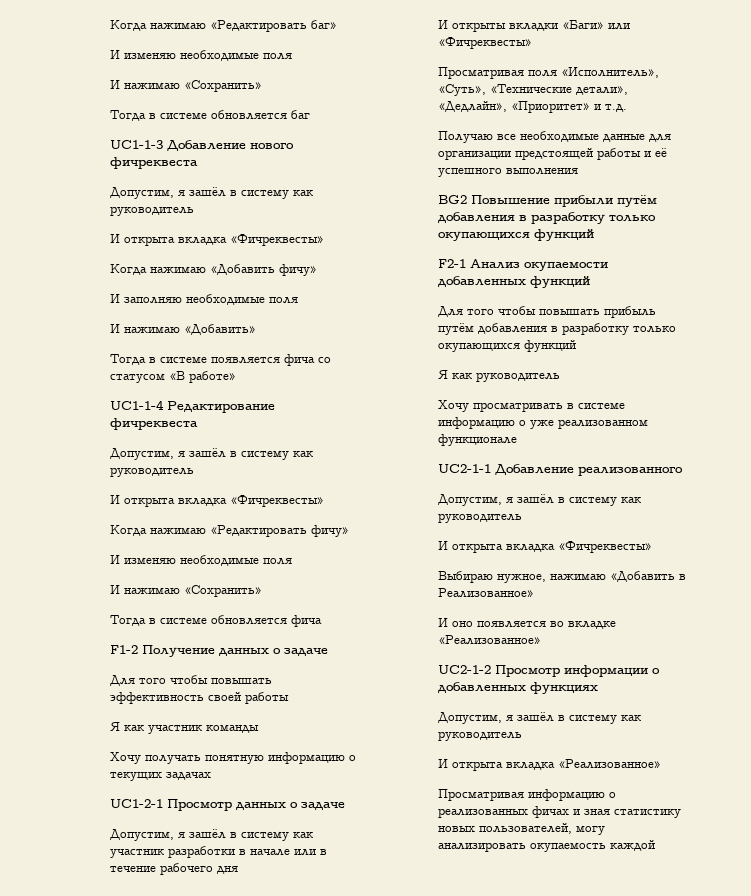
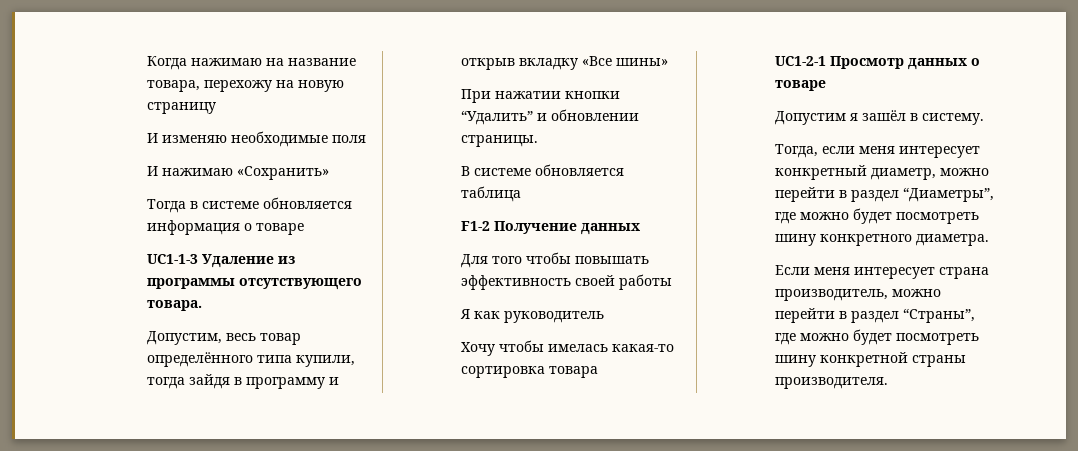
- Когда нажимаю «Редактировать баг»
+ Когда нажимаю на название товара, перехожу на новую страницу
- Тогда в системе обновляется баг
- UC1-1-3 Добавление нового фичреквеста
- Допустим, я зашёл в систему как руководитель
- И открыта вкладка «Фичреквесты»
- Когда нажимаю «Добавить фичу»
- И заполняю необходимые поля
- И нажимаю «Добавить»
- Тогда в системе появляется фича со статусом «В работе»
- UC1-1-4 Редактирование фичреквеста
- Допустим, я зашёл в систему как руководитель
- И открыта вкладка «Фичреквесты»
- Когда нажимаю «Редактировать фичу»
- И изменяю необходимые поля
- И нажимаю «Сохранить»
- Тогда в системе обновляется фича
+ Тогда в системе обновляется информация о товаре
+ UC1-1-3 Удаление из программы отсутствующего товара.
+ Допустим, весь товар определённого типа купили, тогда зайдя в программу и открыв вкладку «Все шины»
+ При нажатии кнопки “Удалить” и обновлении страницы.
+ В системе обновляется таблица
- F1-2 Получение данных о задаче
+ F1-2 Получение данных
- Я как участник команды
- Хочу получать понятную информацию о текущих задачах
+ Я как руководитель
+ Хочу чтобы имелась какая-то сортировка товара
- UC1-2-1 Просмотр данных о задаче
- Допустим, я зашёл в систему как участник разработки в начале или в течение рабочего дня
- И открыты вкладки «Баги» или «Фичреквесты»
- Просматривая поля «Исполнитель», «Суть», «Технические детали», «Дедлайн», «Приоритет» и т.д.
- Получаю все необходимые данные для организации предстоящей работы и её успешного выполнения
- BG2 Повышение прибыли путём добавления в разработку только окупающихся функций
- F2-1 Анализ окупаемости добавленных функций
- Для того чтобы повышать прибыль путём добавления в разработку только окупающихся функций
- Я как руководитель
- Хочу просматривать в системе информацию о уже реализованном функционале
- UC2-1-1 Добавление реализованного
- Допустим, я зашёл в систему как руководитель
- И открыта вкладка «Фичреквесты»
- Выбираю нужное, нажимаю «Добавить в Реализованное»
- И оно появляется во вкладке «Реализованное»
- UC2-1-2 Просмотр информации о добавленных функциях
- Допустим, я зашёл в систему как руководитель
- И открыта вкладка «Реализованное»
- Просматривая информацию о реализованных фичах и зная статистику новых пользователей, могу анализировать окупаемость каждой
+ UC1-2-1 Просмотр данных о товаре
+ Допустим я зашёл в систему.
+ Тогда, если меня интересует конкретный диаметр, можно перейти в раздел “Диаметры”, где можно будет посмотреть шину конкретного диаметра.
+ Если меня интересует страна производитель, можно перейти в раздел “Страны”, где можно будет посмотреть шину конкретной страны производителя.

